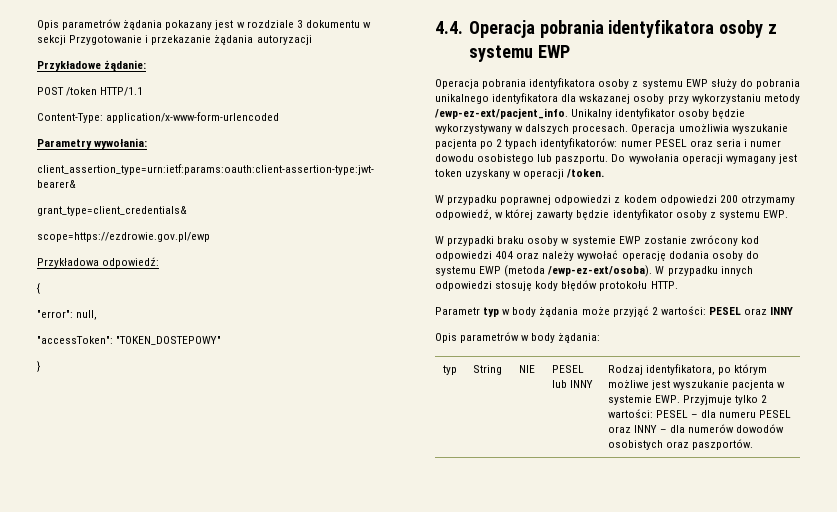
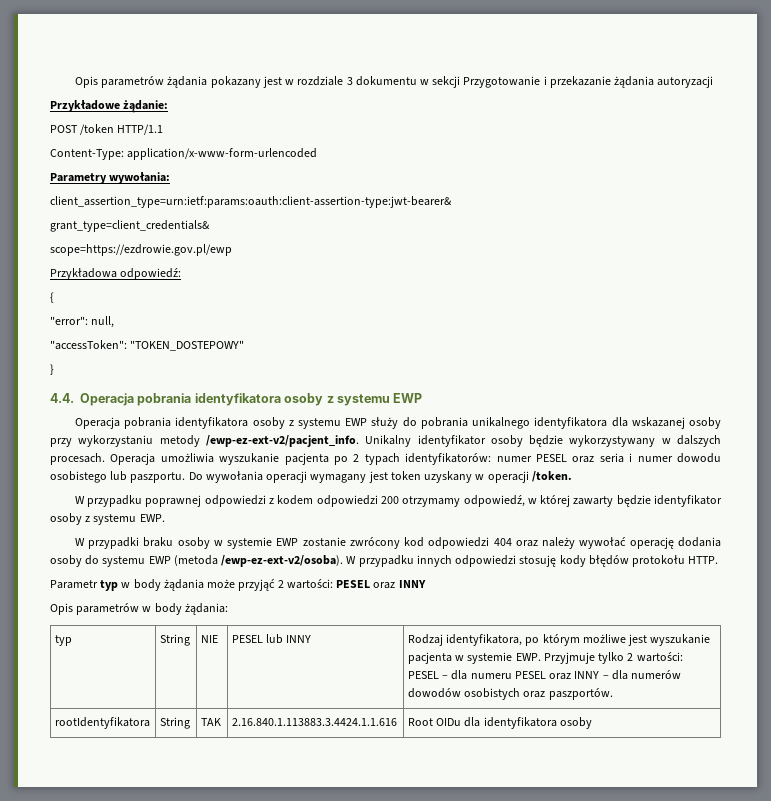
- Operacja pobrania identyfikatora osoby z systemu EWP służy do pobrania unikalnego identyfikatora dla wskazanej osoby przy wykorzystaniu metody /ewp-ez-ext/pacjent_info.
+ Operacja pobrania identyfikatora osoby z systemu EWP służy do pobrania unikalnego identyfikatora dla wskazanej osoby przy wykorzystaniu metody /ewp-ez-ext-v2/pacjent_info.
- W przypadki braku osoby w systemie EWP zostanie zwrócony kod odpowiedzi 404 oraz należy wywołać operację dodania osoby do systemu EWP (metoda /ewp-ez-ext/osoba).
+ W przypadki braku osoby w systemie EWP zostanie zwrócony kod odpowiedzi 404 oraz należy wywołać operację dodania osoby do systemu EWP (metoda /ewp-ez-ext-v2/osoba).
+ rootIdentyfikatora | String | TAK | 2.16.840.1.113883.3.4424.1.1.616 | Root OIDu dla identyfikatora osoby

